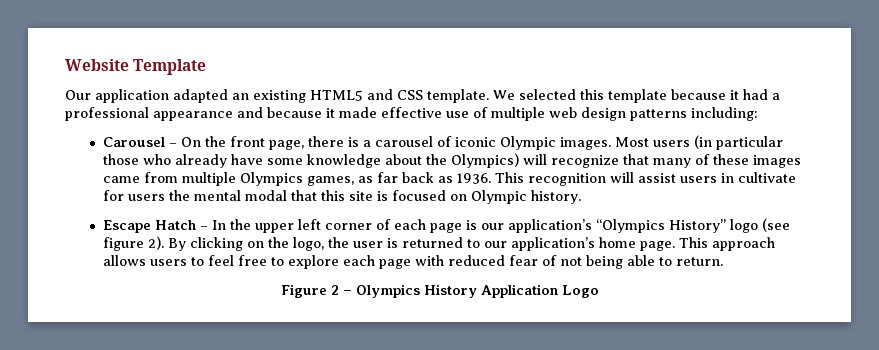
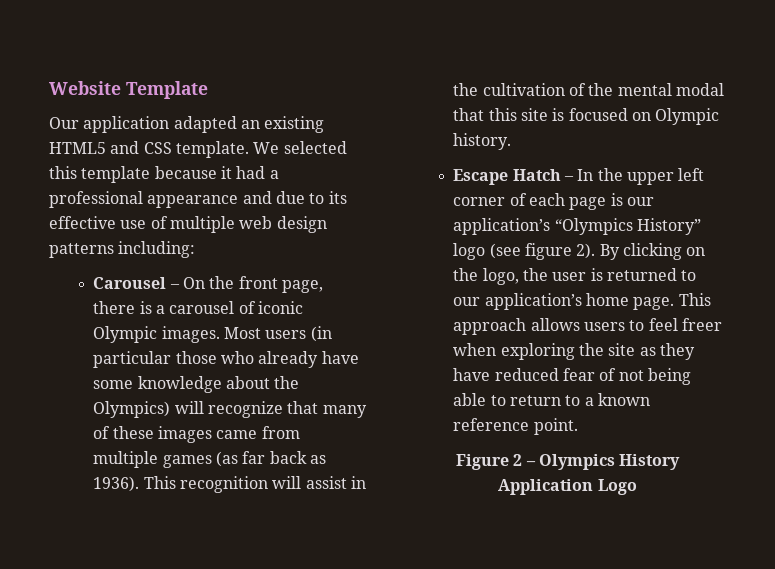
- We selected this template because it had a professional appearance and because it made effective use of multiple web design patterns including:
+ We selected this template because it had a professional appearance and due to its effective use of multiple web design patterns including:
- Most users (in particular those who already have some knowledge about the Olympics) will recognize that many of these images came from multiple Olympics games, as far back as 1936.
+ Most users (in particular those who already have some knowledge about the Olympics) will recognize that many of these images came from multiple games (as far back as 1936).
- This recognition will assist users in cultivate for users the mental modal that this site is focused on Olympic history.
+ This recognition will assist in the cultivation of the mental modal that this site is focused on Olympic history.
- This approach allows users to feel free to explore each page with reduced fear of not being able to return.
+ This approach allows users to feel freer when exploring the site as they have reduced fear of not being able to return to a known reference point.

